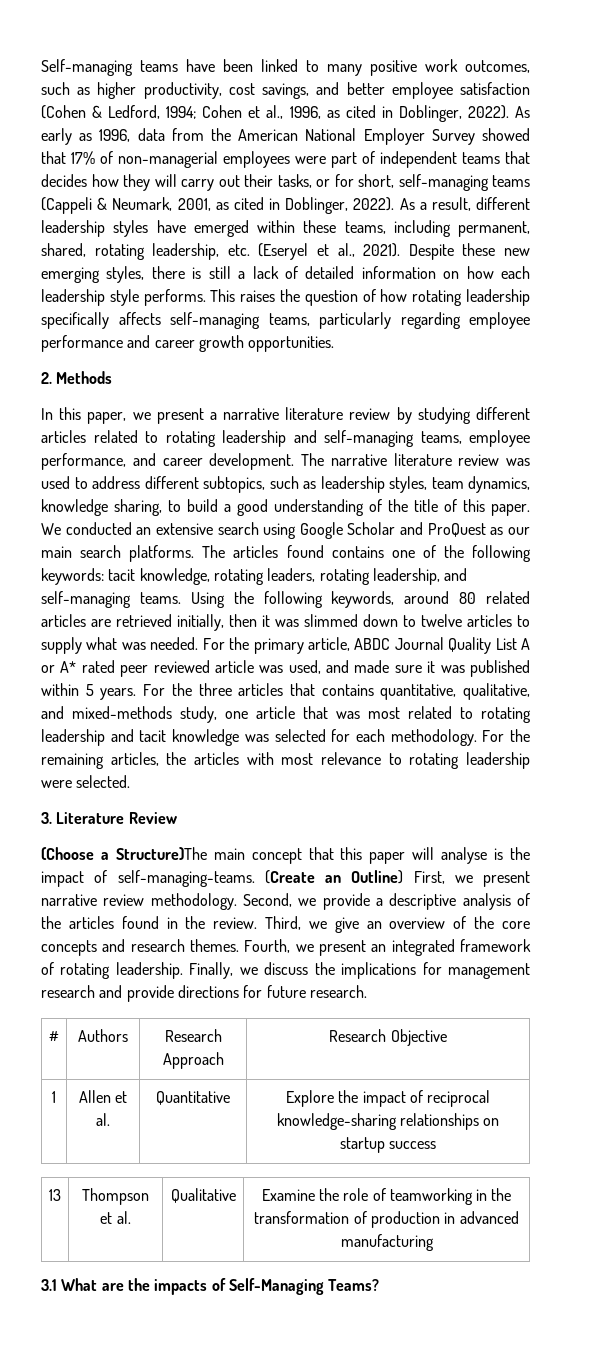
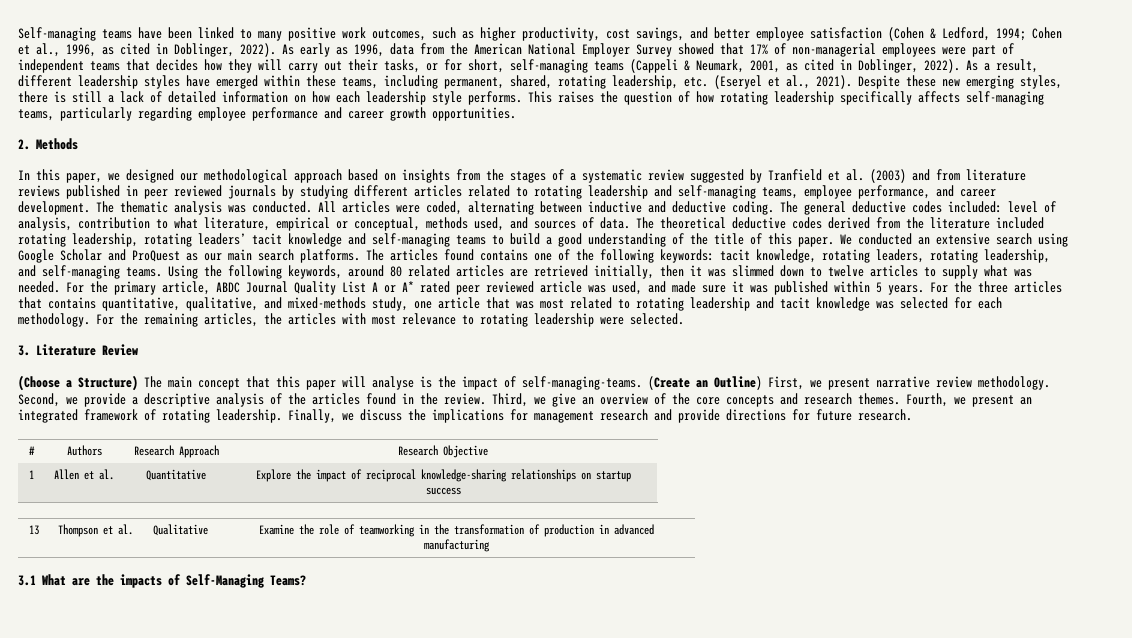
- In this paper, we present a narrative literature review by studying different articles related to rotating leadership and self-managing teams, employee performance, and career development.
+ In this paper, we designed our methodological approach based on insights from the stages of a systematic review suggested by Tranfield et al. (2003) and from literature reviews published in peer reviewed journals by studying different articles related to rotating leadership and self-managing teams, employee performance, and career development.
- The narrative literature review was used to address different subtopics, such as leadership styles, team dynamics, knowledge sharing, to build a good understanding of the title of this paper.
+ The thematic analysis was conducted. All articles were coded, alternating between inductive and deductive coding. The general deductive codes included: level of analysis, contribution to what literature, empirical or conceptual, methods used, and sources of data. The theoretical deductive codes derived from the literature included rotating leadership, rotating leaders’ tacit knowledge and self-managing teams to build a good understanding of the title of this paper.
- (Choose a Structure)The main concept that this paper will analyse is the impact of self-managing-teams.
+ (Choose a Structure) The main concept that this paper will analyse is the impact of self-managing-teams.

